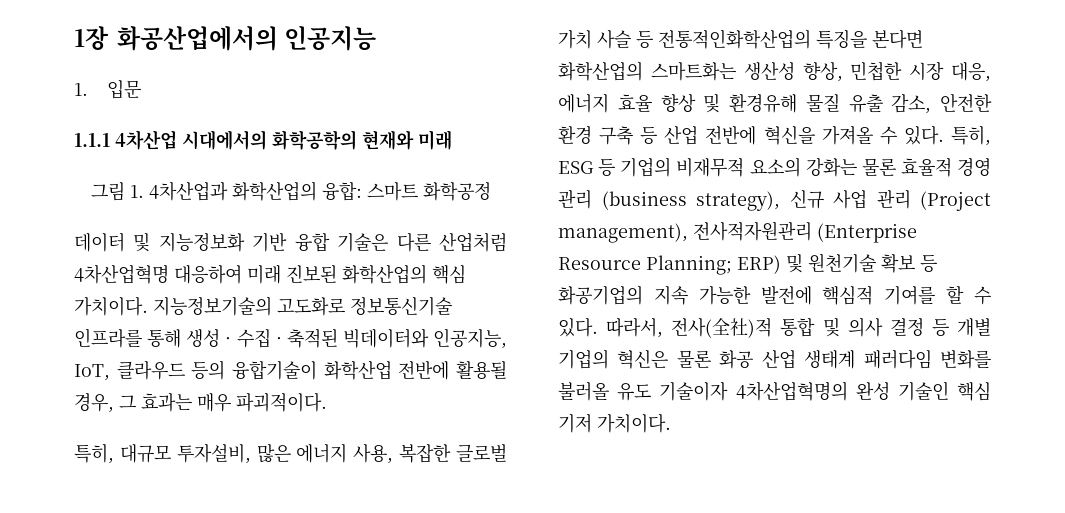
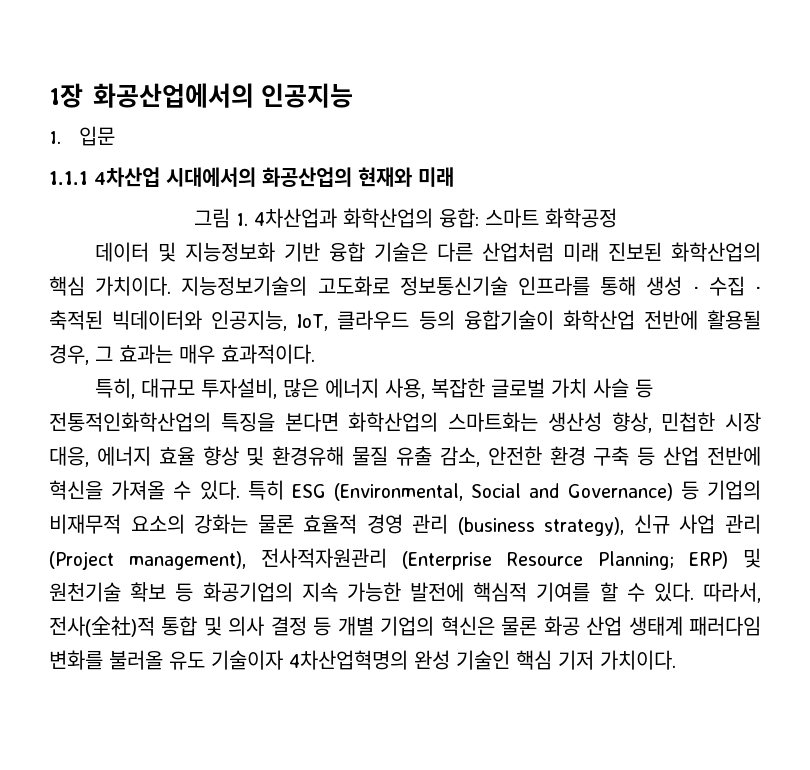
- 1.1.1 4차산업 시대에서의 화학공학의 현재와 미래
+ 1.1.1 4차산업 시대에서의 화공산업의 현재와 미래
- 데이터 및 지능정보화 기반 융합 기술은 다른 산업처럼 4차산업혁명 대응하여 미래 진보된 화학산업의 핵심 가치이다.
+ 데이터 및 지능정보화 기반 융합 기술은 다른 산업처럼 미래 진보된 화학산업의 핵심 가치이다.
- 지능정보기술의 고도화로 정보통신기술 인프라를 통해 생성 · 수집 · 축적된 빅데이터와 인공지능, IoT, 클라우드 등의 융합기술이 화학산업 전반에 활용될 경우, 그 효과는 매우 파괴적이다.
+ 지능정보기술의 고도화로 정보통신기술 인프라를 통해 생성 · 수집 · 축적된 빅데이터와 인공지능, IoT, 클라우드 등의 융합기술이 화학산업 전반에 활용될 경우, 그 효과는 매우 효과적이다.
- 특히, ESG 등 기업의 비재무적 요소의 강화는 물론 효율적 경영 관리 (business strategy), 신규 사업 관리 (Project management), 전사적자원관리 (Enterprise Resource Planning; ERP) 및 원천기술 확보 등 화공기업의 지속 가능한 발전에 핵심적 기여를 할 수 있다.
+ 특히 ESG (Environmental, Social and Governance) 등 기업의 비재무적 요소의 강화는 물론 효율적 경영 관리 (business strategy), 신규 사업 관리 (Project management), 전사적자원관리 (Enterprise Resource Planning; ERP) 및 원천기술 확보 등 화공기업의 지속 가능한 발전에 핵심적 기여를 할 수 있다.

